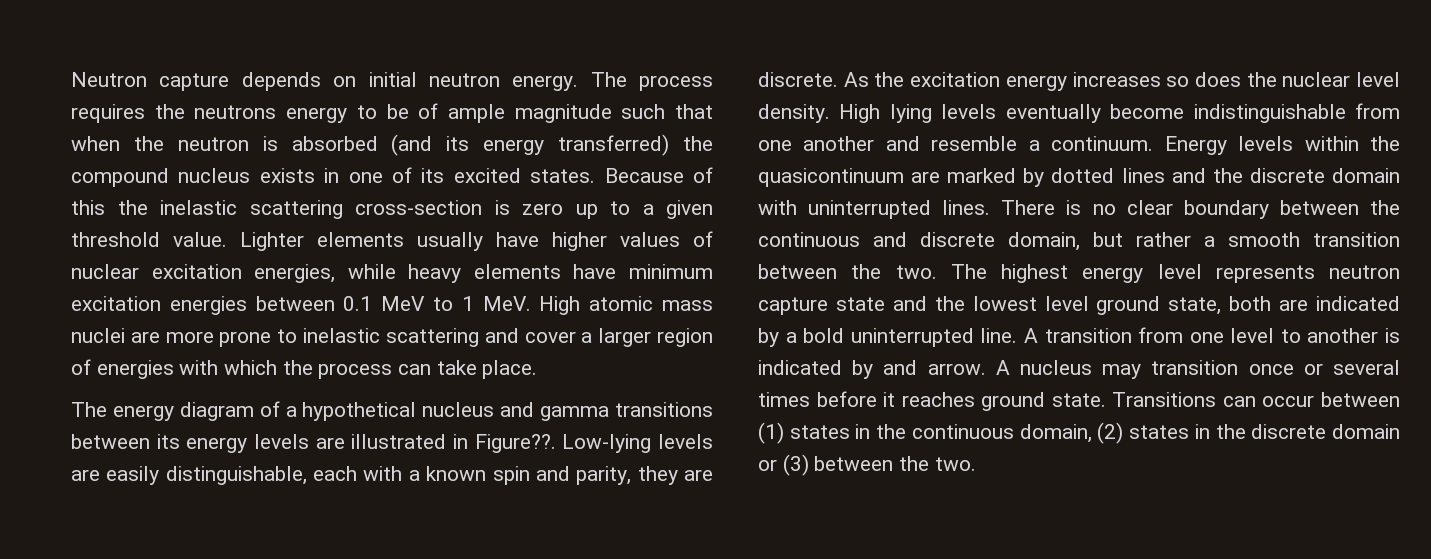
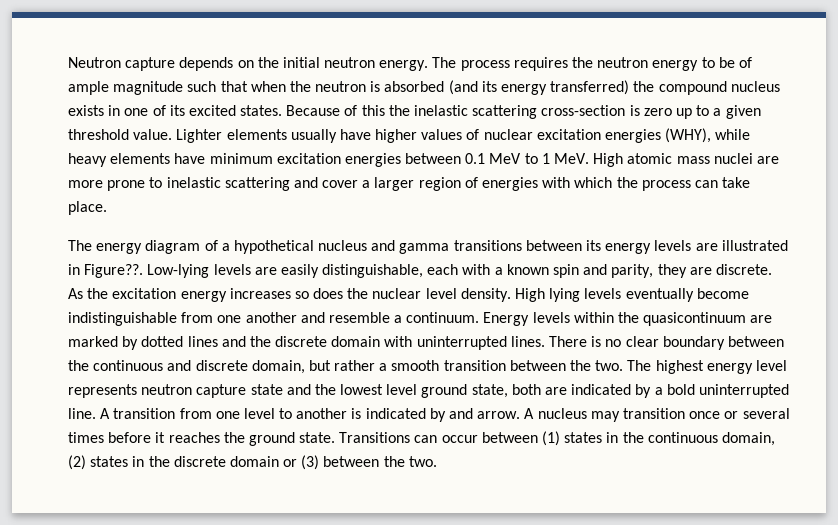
- Neutron capture depends on initial neutron energy.
+ Neutron capture depends on the initial neutron energy.
- The process requires the neutrons energy to be of ample magnitude such that when the neutron is absorbed (and its energy transferred) the compound nucleus exists in one of its excited states.
+ The process requires the neutron energy to be of ample magnitude such that when the neutron is absorbed (and its energy transferred) the compound nucleus exists in one of its excited states.
- Lighter elements usually have higher values of nuclear excitation energies, while heavy elements have minimum excitation energies between 0.1 MeV to 1 MeV. High atomic mass nuclei are more prone to inelastic scattering and cover a larger region of energies with which the process can take place.
+ Lighter elements usually have higher values of nuclear excitation energies (WHY), while heavy elements have minimum excitation energies between 0.1 MeV to 1 MeV. High atomic mass nuclei are more prone to inelastic scattering and cover a larger region of energies with which the process can take place.
- A nucleus may transition once or several times before it reaches ground state.
+ A nucleus may transition once or several times before it reaches the ground state.

